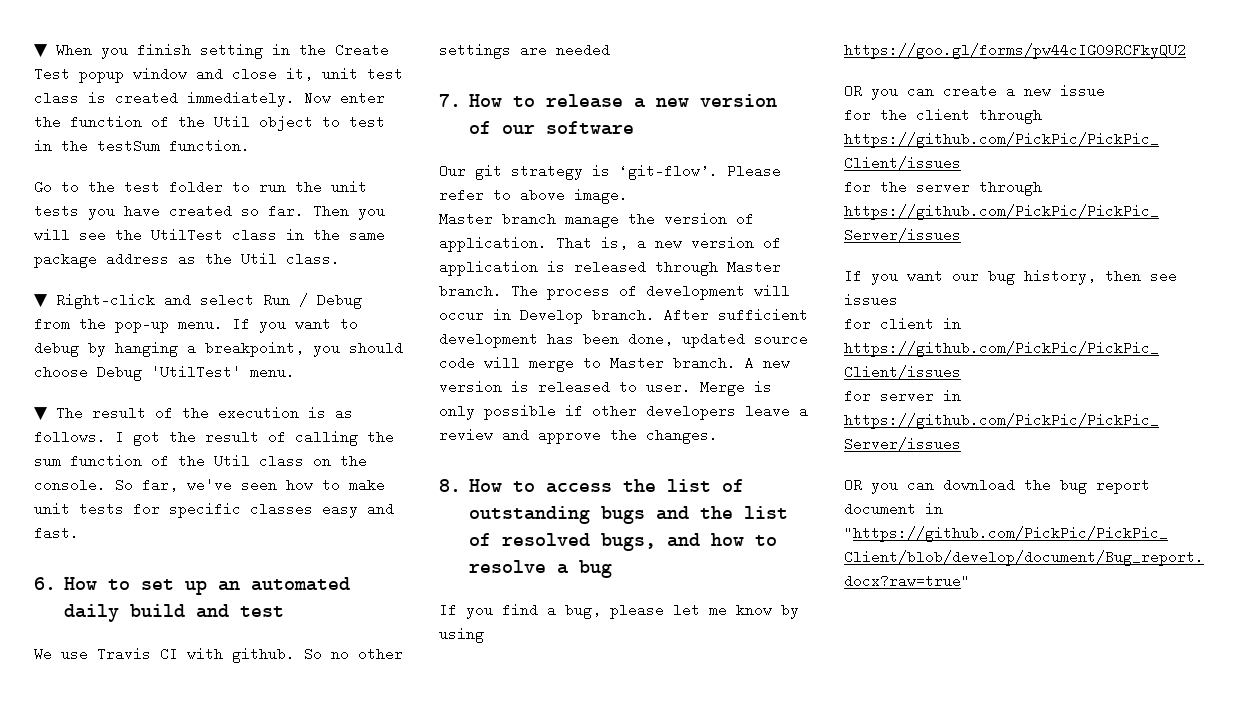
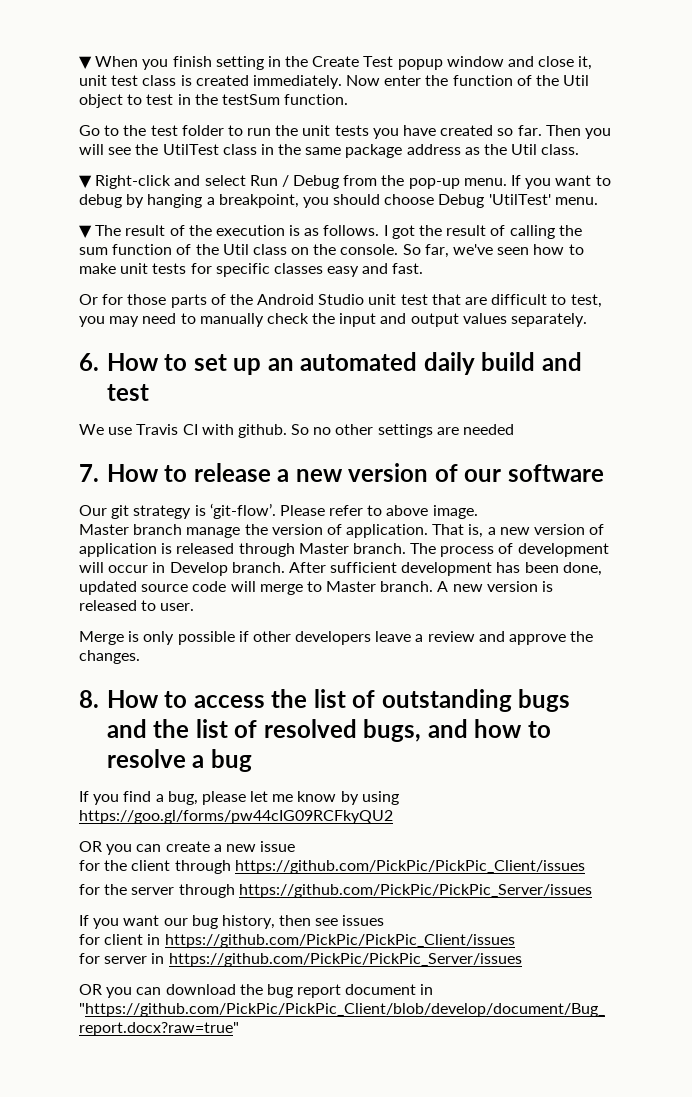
+ Or for those parts of the Android Studio unit test that are difficult to test, you may need to manually check the input and output values separately.
- A new version is released to user. Merge is only possible if other developers leave a review and approve the changes.
+ A new version is released to user.
+ Merge is only possible if other developers leave a review and approve the changes.

